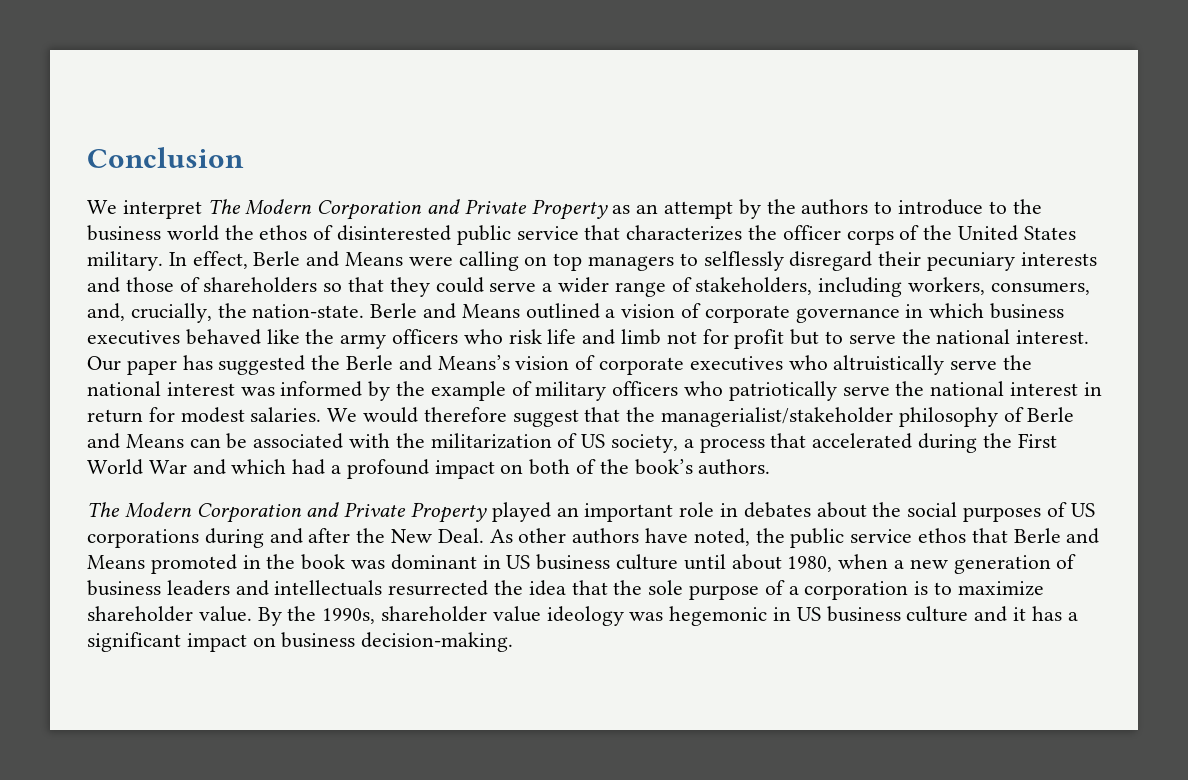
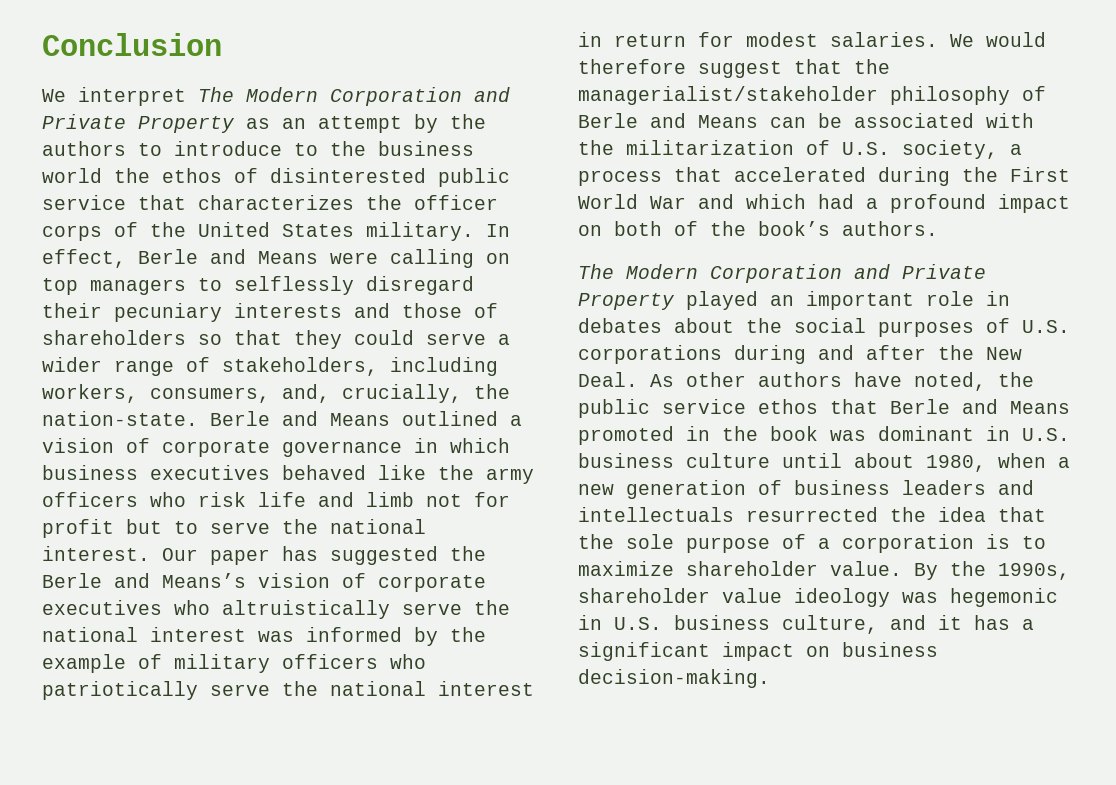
- We would therefore suggest that the managerialist/stakeholder philosophy of Berle and Means can be associated with the militarization of US society, a process that accelerated during the First World War and which had a profound impact on both of the book’s authors.
+ We would therefore suggest that the managerialist/stakeholder philosophy of Berle and Means can be associated with the militarization of U.S. society, a process that accelerated during the First World War and which had a profound impact on both of the book’s authors.
- The Modern Corporation and Private Property played an important role in debates about the social purposes of US corporations during and after the New Deal.
+ The Modern Corporation and Private Property played an important role in debates about the social purposes of U.S. corporations during and after the New Deal.
- As other authors have noted, the public service ethos that Berle and Means promoted in the book was dominant in US business culture until about 1980, when a new generation of business leaders and intellectuals resurrected the idea that the sole purpose of a corporation is to maximize shareholder value.
+ As other authors have noted, the public service ethos that Berle and Means promoted in the book was dominant in U.S. business culture until about 1980, when a new generation of business leaders and intellectuals resurrected the idea that the sole purpose of a corporation is to maximize shareholder value.
- By the 1990s, shareholder value ideology was hegemonic in US business culture and it has a significant impact on business decision-making.
+ By the 1990s, shareholder value ideology was hegemonic in U.S. business culture, and it has a significant impact on business decision-making.

